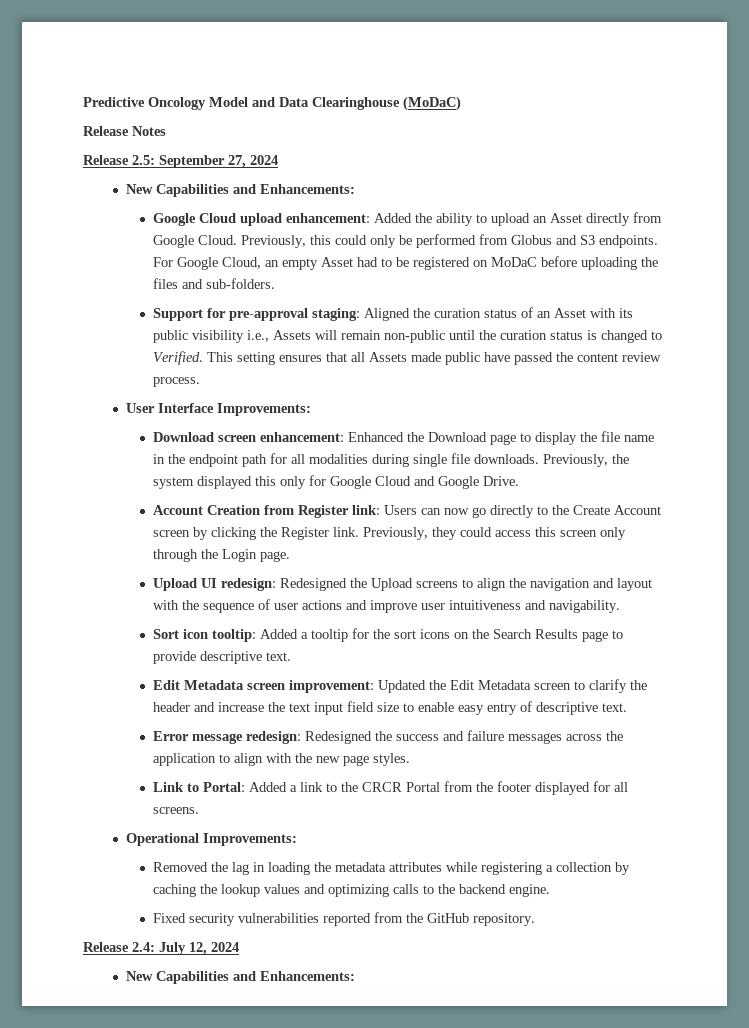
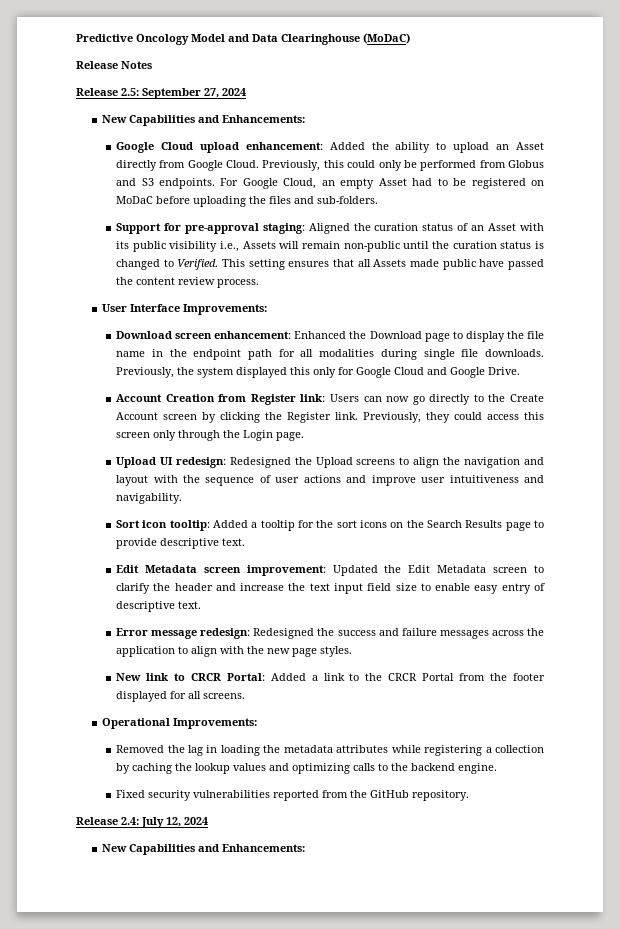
- Link to Portal: Added a link to the CRCR Portal from the footer displayed for all screens.
+ New link to CRCR Portal: Added a link to the CRCR Portal from the footer displayed for all screens.

